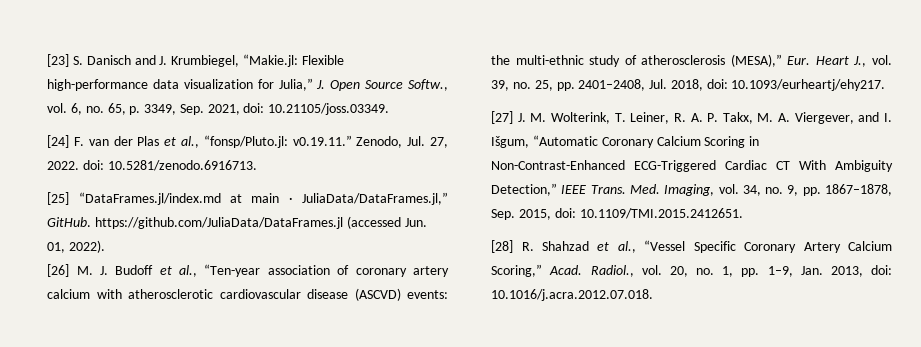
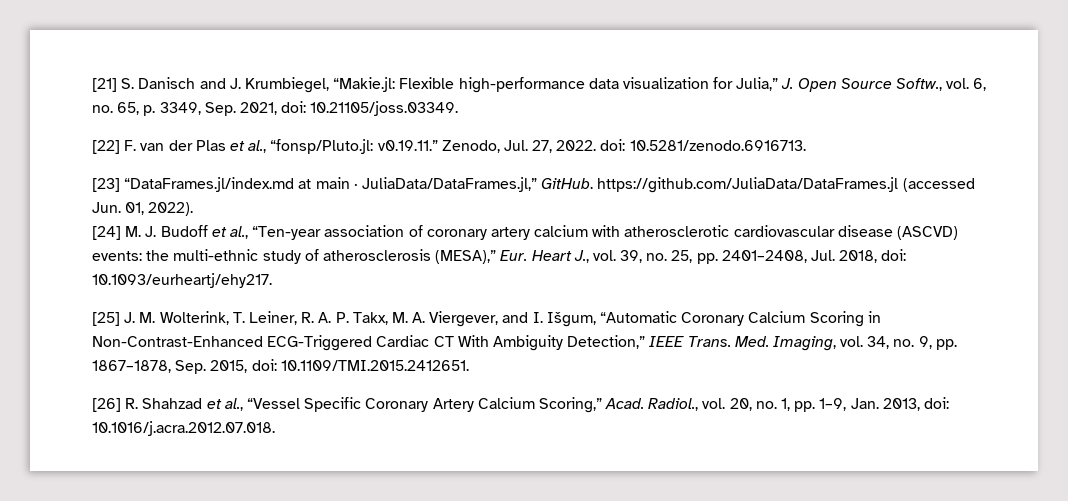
- [23] S. Danisch and J. Krumbiegel, “Makie.jl: Flexible high-performance data visualization for Julia,” J. Open Source Softw., vol. 6, no. 65, p. 3349, Sep. 2021, doi: 10.21105/joss.03349.
+ [21] S. Danisch and J. Krumbiegel, “Makie.jl: Flexible high-performance data visualization for Julia,” J. Open Source Softw., vol. 6, no. 65, p. 3349, Sep. 2021, doi: 10.21105/joss.03349.
- [24] F. van der Plas et al., “fonsp/Pluto.jl: v0.19.11.” Zenodo, Jul. 27, 2022. doi: 10.5281/zenodo.6916713.
+ [22] F. van der Plas et al., “fonsp/Pluto.jl: v0.19.11.” Zenodo, Jul. 27, 2022. doi: 10.5281/zenodo.6916713.
- [25] “DataFrames.jl/index.md at main · JuliaData/DataFrames.jl,” GitHub. https://github.com/JuliaData/DataFrames.jl (accessed Jun. 01, 2022).
+ [23] “DataFrames.jl/index.md at main · JuliaData/DataFrames.jl,” GitHub. https://github.com/JuliaData/DataFrames.jl (accessed Jun. 01, 2022).
- [26] M. J. Budoff et al., “Ten-year association of coronary artery calcium with atherosclerotic cardiovascular disease (ASCVD) events: the multi-ethnic study of atherosclerosis (MESA),” Eur. Heart J., vol. 39, no. 25, pp. 2401–2408, Jul. 2018, doi: 10.1093/eurheartj/ehy217.
+ [24] M. J. Budoff et al., “Ten-year association of coronary artery calcium with atherosclerotic cardiovascular disease (ASCVD) events: the multi-ethnic study of atherosclerosis (MESA),” Eur. Heart J., vol. 39, no. 25, pp. 2401–2408, Jul. 2018, doi: 10.1093/eurheartj/ehy217.
- [27] J. M. Wolterink, T. Leiner, R. A. P. Takx, M. A. Viergever, and I. Išgum, “Automatic Coronary Calcium Scoring in Non-Contrast-Enhanced ECG-Triggered Cardiac CT With Ambiguity Detection,” IEEE Trans.
+ [25] J. M. Wolterink, T. Leiner, R. A. P. Takx, M. A. Viergever, and I. Išgum, “Automatic Coronary Calcium Scoring in Non-Contrast-Enhanced ECG-Triggered Cardiac CT With Ambiguity Detection,” IEEE Trans.
- [28] R. Shahzad et al., “Vessel Specific Coronary Artery Calcium Scoring,” Acad.
+ [26] R. Shahzad et al., “Vessel Specific Coronary Artery Calcium Scoring,” Acad.

